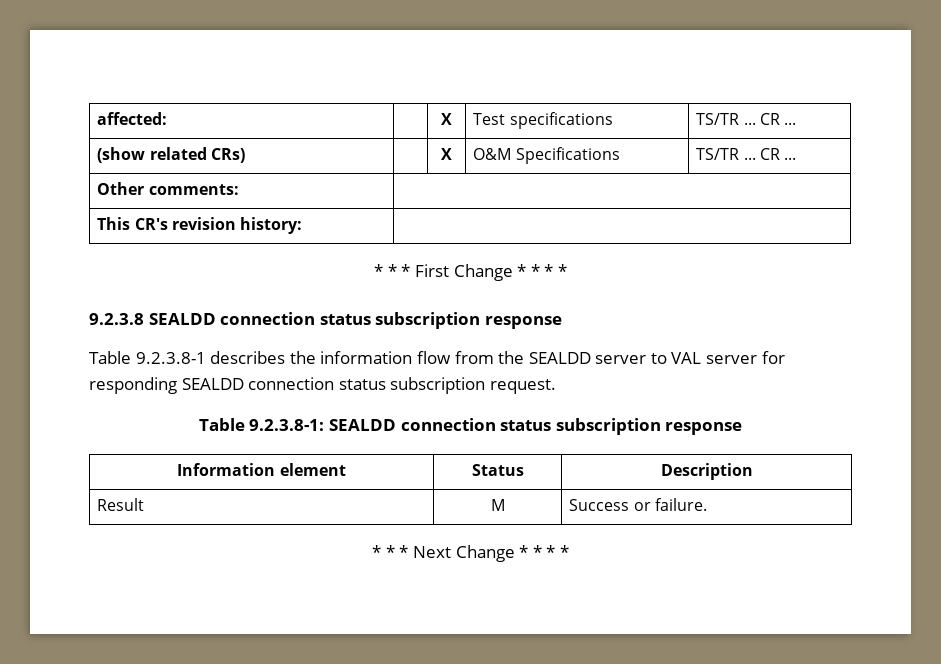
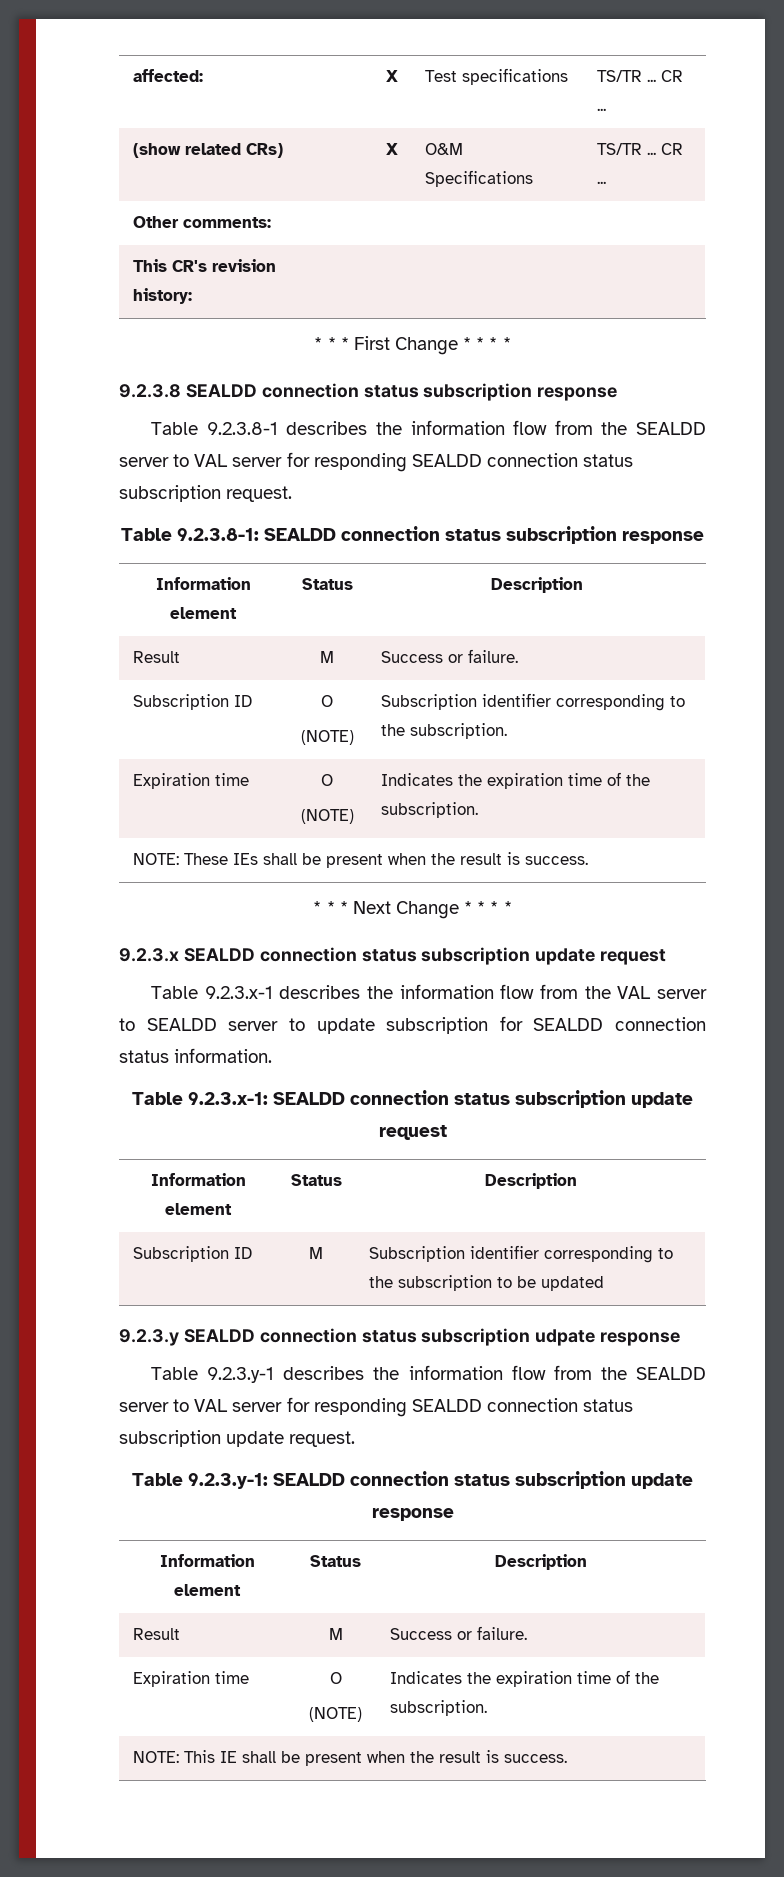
+ Subscription ID | O
+ (NOTE) | Subscription identifier corresponding to the subscription.
+ Expiration time | O
+ (NOTE) | Indicates the expiration time of the subscription.
+ NOTE: These IEs shall be present when the result is success.
+ 9.2.3.x SEALDD connection status subscription update request
+ Table 9.2.3.x-1 describes the information flow from the VAL server to SEALDD server to update subscription for SEALDD connection status information.
+ Table 9.2.3.x-1: SEALDD connection status subscription update request
+ Information element | Status | Description
+ Subscription ID | M | Subscription identifier corresponding to the subscription to be updated
+ 9.2.3.y SEALDD connection status subscription udpate response
+ Table 9.2.3.y-1 describes the information flow from the SEALDD server to VAL server for responding SEALDD connection status subscription update request.
+ Table 9.2.3.y-1: SEALDD connection status subscription update response
+ Information element | Status | Description
+ Result | M | Success or failure.
+ Expiration time | O
+ (NOTE) | Indicates the expiration time of the subscription.
+ NOTE: This IE shall be present when the result is success.

